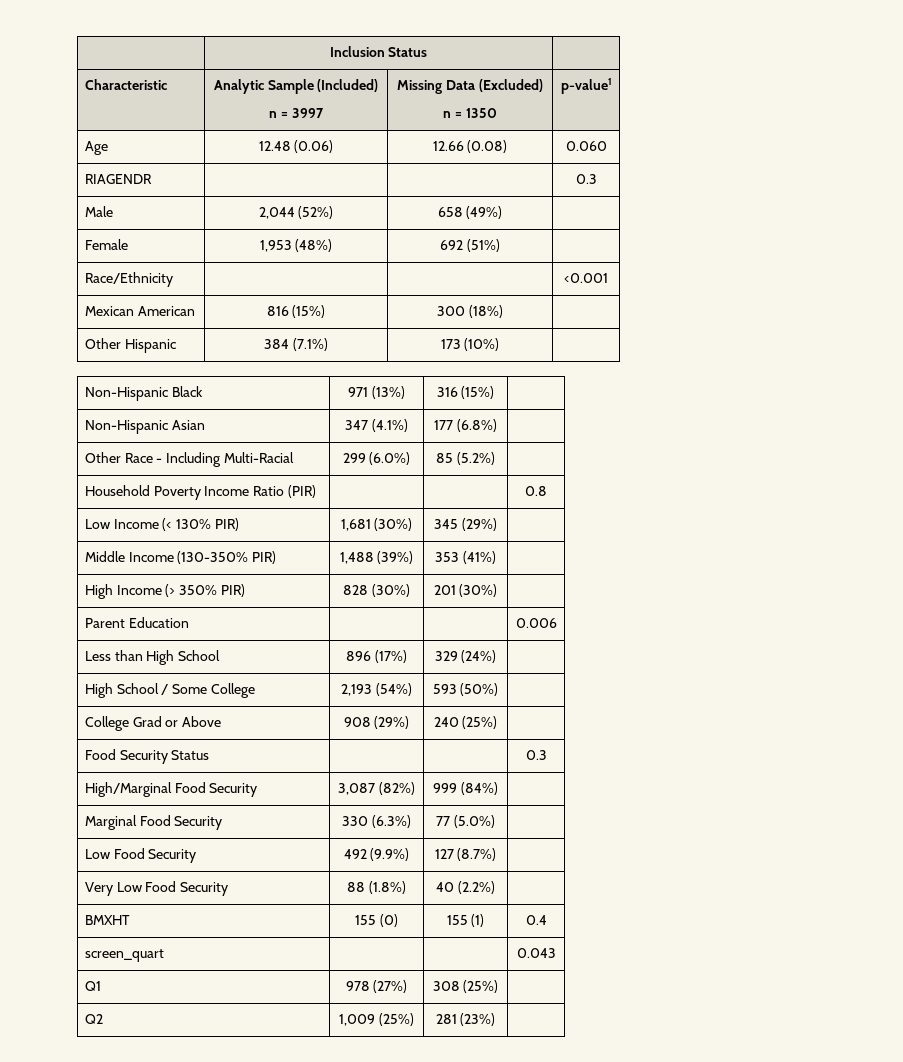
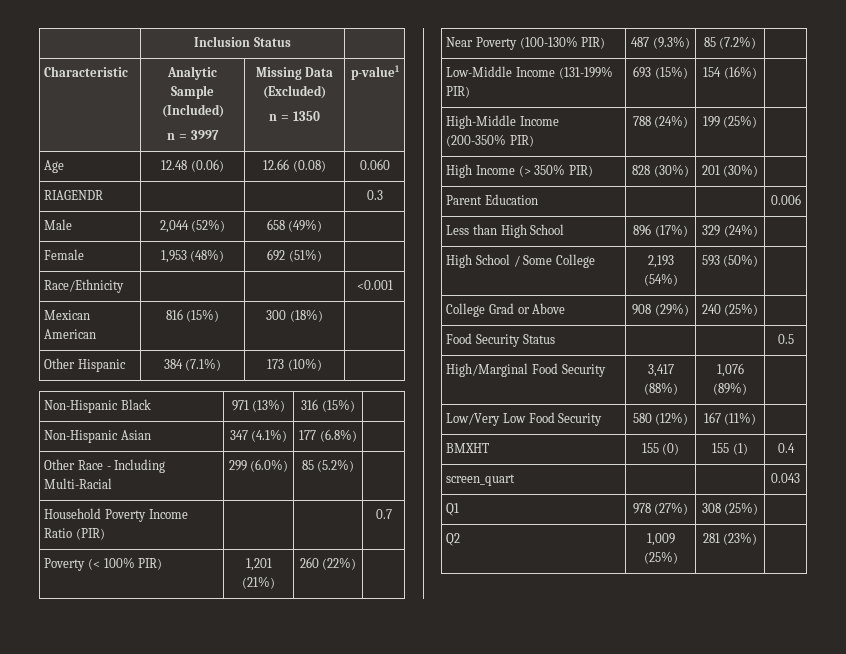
- Household Poverty Income Ratio (PIR) | | | 0.8
- Low Income (< 130% PIR) | 1,681 (30%) | 345 (29%) |
- Middle Income (130-350% PIR) | 1,488 (39%) | 353 (41%) |
+ Household Poverty Income Ratio (PIR) | | | 0.7
+ Poverty (< 100% PIR) | 1,201 (21%) | 260 (22%) |
+ Near Poverty (100-130% PIR) | 487 (9.3%) | 85 (7.2%) |
+ Low-Middle Income (131-199% PIR) | 693 (15%) | 154 (16%) |
+ High-Middle Income (200-350% PIR) | 788 (24%) | 199 (25%) |
- Food Security Status | | | 0.3
+ Food Security Status | | | 0.5
- High/Marginal Food Security | 3,087 (82%) | 999 (84%) |
- Marginal Food Security | 330 (6.3%) | 77 (5.0%) |
- Low Food Security | 492 (9.9%) | 127 (8.7%) |
- Very Low Food Security | 88 (1.8%) | 40 (2.2%) |
+ High/Marginal Food Security | 3,417 (88%) | 1,076 (89%) |
+ Low/Very Low Food Security | 580 (12%) | 167 (11%) |

